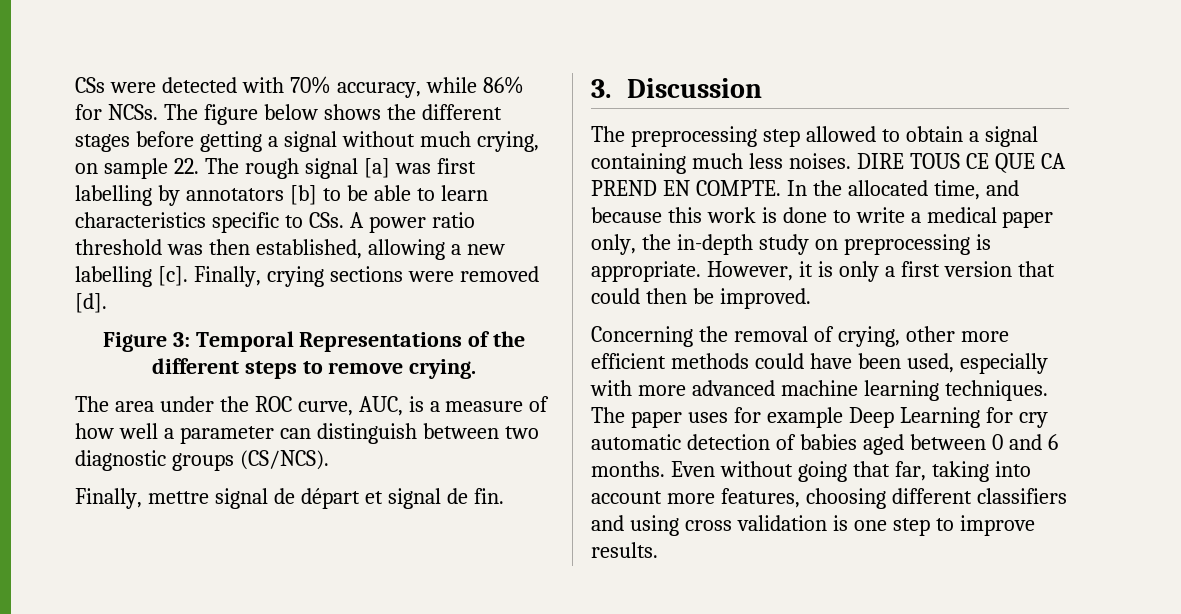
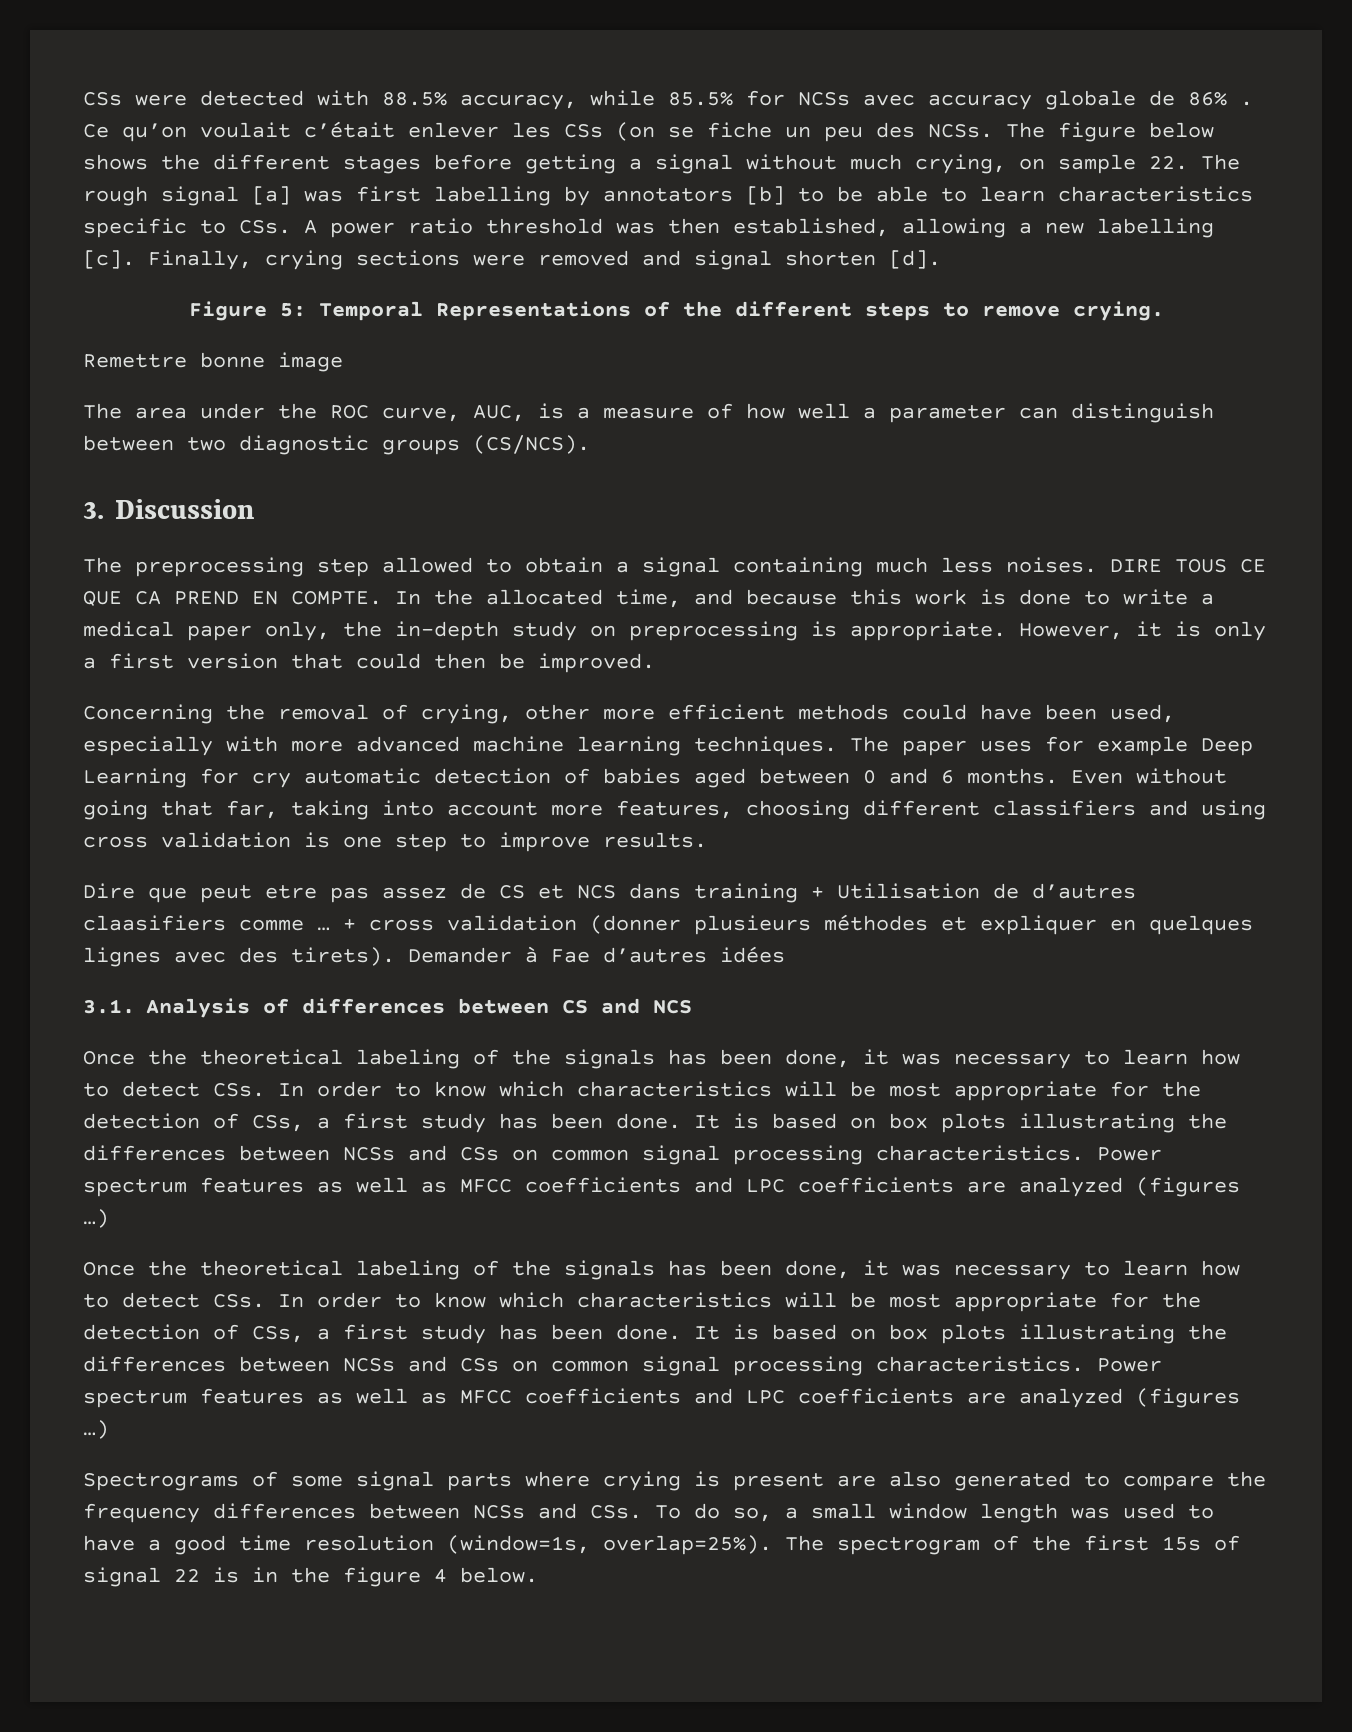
- CSs were detected with 70% accuracy, while 86% for NCSs.
+ CSs were detected with 88.5% accuracy, while 85.5% for NCSs avec accuracy globale de 86% . Ce qu’on voulait c’était enlever les CSs (on se fiche un peu des NCSs.
- Finally, crying sections were removed [d].
+ Finally, crying sections were removed and signal shorten [d].
- Figure 3: Temporal Representations of the different steps to remove crying.
+ Figure 5: Temporal Representations of the different steps to remove crying.
+ Remettre bonne image
- Finally, mettre signal de départ et signal de fin.
+ Dire que peut etre pas assez de CS et NCS dans training + Utilisation de d’autres claasifiers comme … + cross validation (donner plusieurs méthodes et expliquer en quelques lignes avec des tirets). Demander à Fae d’autres idées
+ 3.1. Analysis of differences between CS and NCS
+ Once the theoretical labeling of the signals has been done, it was necessary to learn how to detect CSs. In order to know which characteristics will be most appropriate for the detection of CSs, a first study has been done. It is based on box plots illustrating the differences between NCSs and CSs on common signal processing characteristics. Power spectrum features as well as MFCC coefficients and LPC coefficients are analyzed (figures …)
+ Once the theoretical labeling of the signals has been done, it was necessary to learn how to detect CSs. In order to know which characteristics will be most appropriate for the detection of CSs, a first study has been done. It is based on box plots illustrating the differences between NCSs and CSs on common signal processing characteristics. Power spectrum features as well as MFCC coefficients and LPC coefficients are analyzed (figures …)
+ Spectrograms of some signal parts where crying is present are also generated to compare the frequency differences between NCSs and CSs. To do so, a small window length was used to have a good time resolution (window=1s, overlap=25%). The spectrogram of the first 15s of signal 22 is in the figure 4 below.

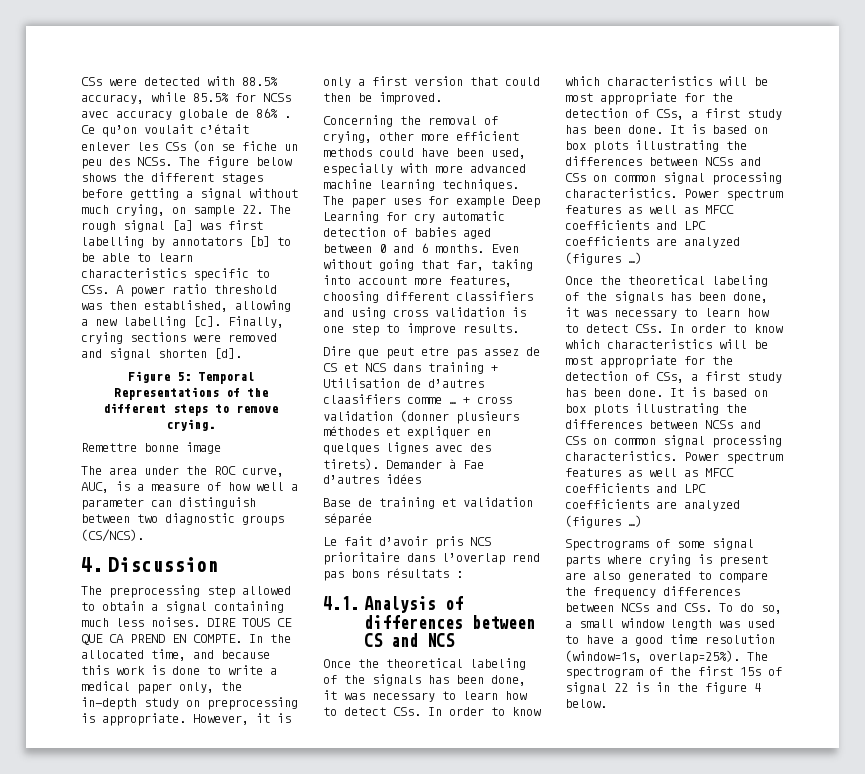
- 3. Discussion
+ 4. Discussion
- 3.1. Analysis of differences between CS and NCS
+ Base de training et validation séparée
+ Le fait d’avoir pris NCS prioritaire dans l’overlap rend pas bons résultats :
+ 4.1. Analysis of differences between CS and NCS

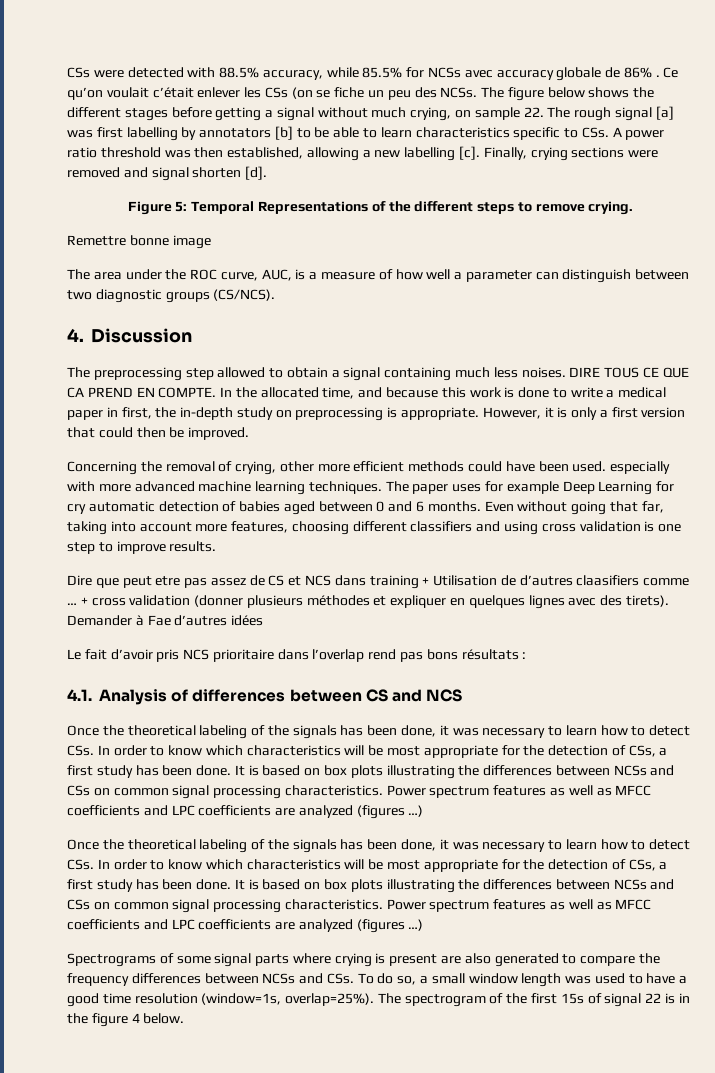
- In the allocated time, and because this work is done to write a medical paper only, the in-depth study on preprocessing is appropriate.
+ In the allocated time, and because this work is done to write a medical paper in first, the in-depth study on preprocessing is appropriate.
- Concerning the removal of crying, other more efficient methods could have been used, especially with more advanced machine learning techniques.
+ Concerning the removal of crying, other more efficient methods could have been used. especially with more advanced machine learning techniques.
- Base de training et validation séparée

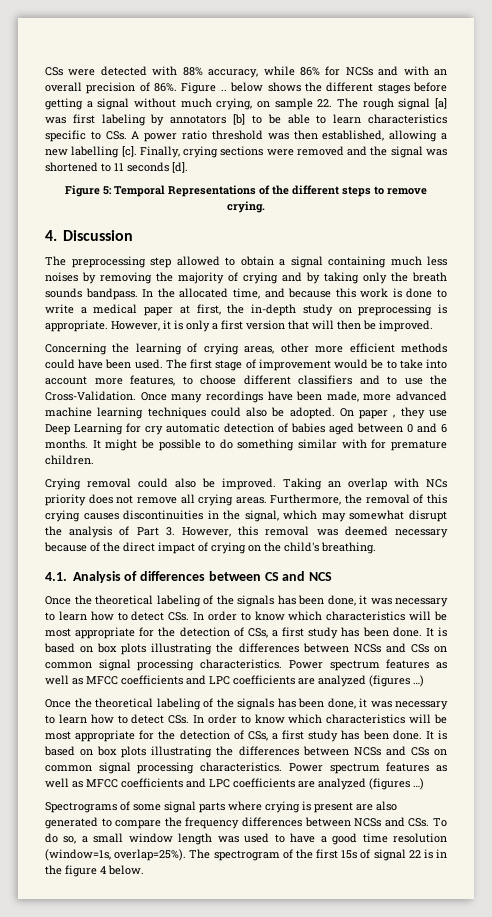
- CSs were detected with 88.5% accuracy, while 85.5% for NCSs avec accuracy globale de 86% . Ce qu’on voulait c’était enlever les CSs (on se fiche un peu des NCSs. The figure below shows the different stages before getting a signal without much crying, on sample 22. The rough signal [a] was first labelling by annotators [b] to be able to learn characteristics specific to CSs. A power ratio threshold was then established, allowing a new labelling [c].
+ CSs were detected with 88% accuracy, while 86% for NCSs and with an overall precision of 86%. Figure .. below shows the different stages before getting a signal without much crying, on sample 22. The rough signal [a] was first labeling by annotators [b] to be able to learn characteristics specific to CSs. A power ratio threshold was then established, allowing a new labelling [c].
- Finally, crying sections were removed and signal shorten [d].
+ Finally, crying sections were removed and the signal was shortened to 11 seconds [d].
- Remettre bonne image
- The area under the ROC curve, AUC, is a measure of how well a parameter can distinguish between two diagnostic groups (CS/NCS).
- The preprocessing step allowed to obtain a signal containing much less noises. DIRE TOUS CE QUE CA PREND EN COMPTE.
+ The preprocessing step allowed to obtain a signal containing much less noises by removing the majority of crying and by taking only the breath sounds bandpass.
- In the allocated time, and because this work is done to write a medical paper in first, the in-depth study on preprocessing is appropriate.
+ In the allocated time, and because this work is done to write a medical paper at first, the in-depth study on preprocessing is appropriate.
- However, it is only a first version that could then be improved.
+ However, it is only a first version that will then be improved.
- Concerning the removal of crying, other more efficient methods could have been used. especially with more advanced machine learning techniques. The paper uses for example Deep Learning for cry automatic detection of babies aged between 0 and 6 months.
+ Concerning the learning of crying areas, other more efficient methods could have been used. The first stage of improvement would be to take into account more features, to choose different classifiers and to use the Cross-Validation. Once many recordings have been made, more advanced machine learning techniques could also be adopted. On paper , they use Deep Learning for cry automatic detection of babies aged between 0 and 6 months.
- Even without going that far, taking into account more features, choosing different classifiers and using cross validation is one step to improve results.
- Dire que peut etre pas assez de CS et NCS dans training + Utilisation de d’autres claasifiers comme … + cross validation (donner plusieurs méthodes et expliquer en quelques lignes avec des tirets). Demander à Fae d’autres idées
- Le fait d’avoir pris NCS prioritaire dans l’overlap rend pas bons résultats :
+ It might be possible to do something similar with for premature children.
+ Crying removal could also be improved. Taking an overlap with NCs priority does not remove all crying areas. Furthermore, the removal of this crying causes discontinuities in the signal, which may somewhat disrupt the analysis of Part 3. However, this removal was deemed necessary because of the direct impact of crying on the child's breathing.

